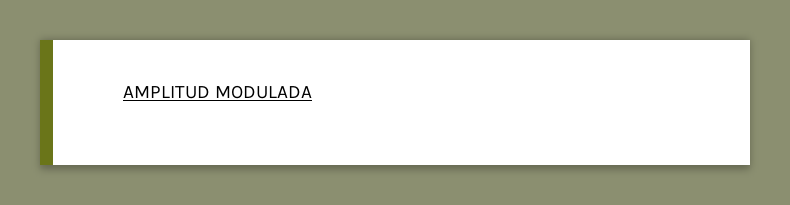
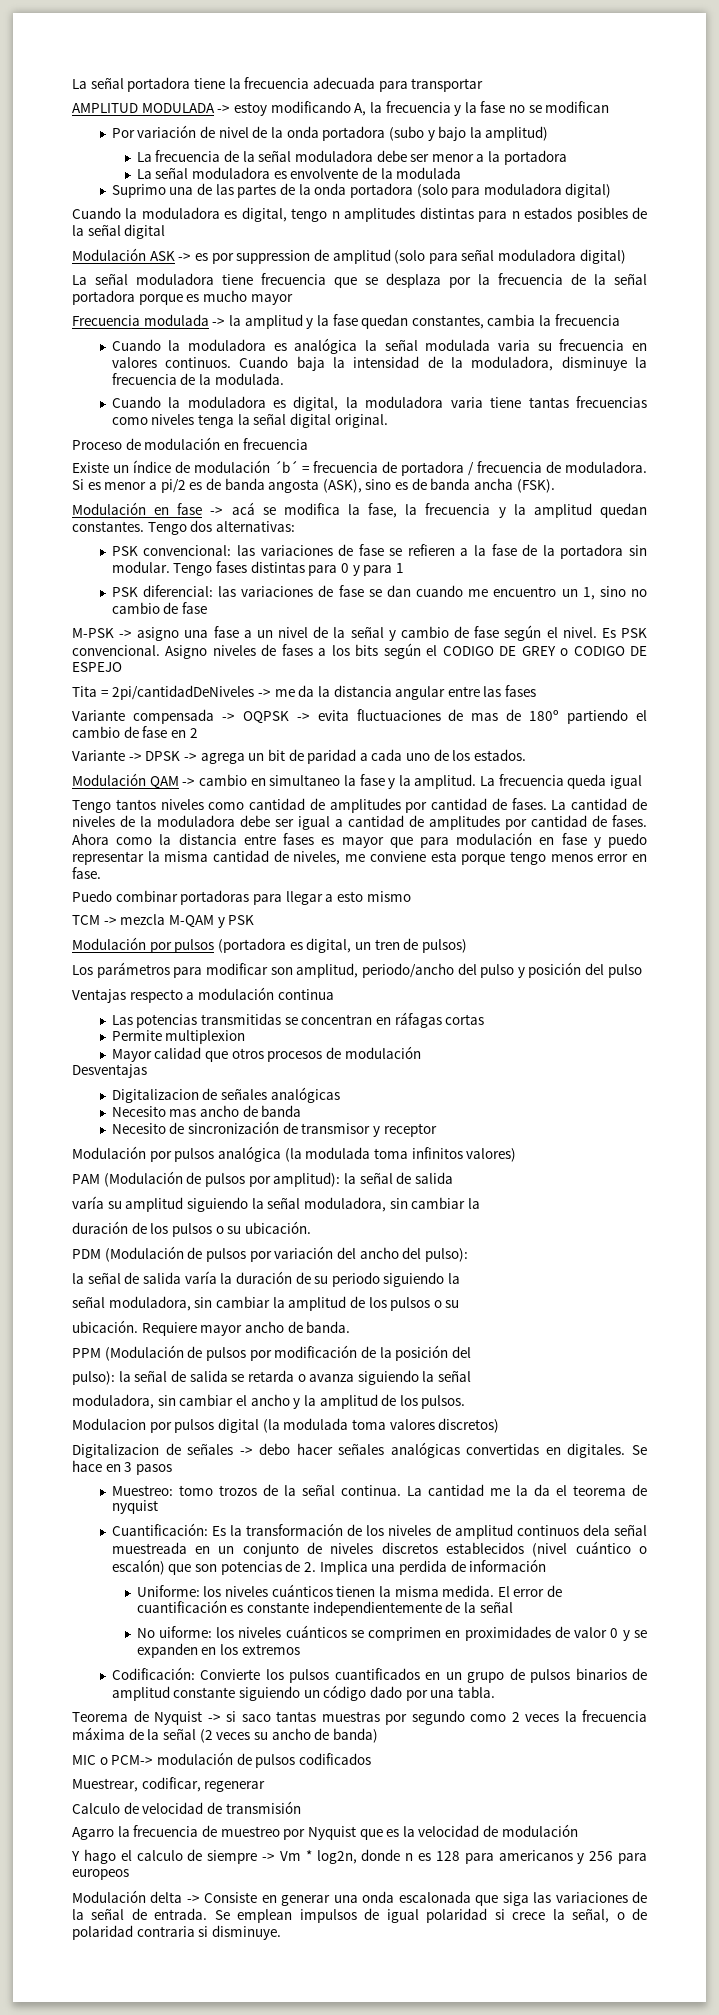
- AMPLITUD MODULADA
+ La señal portadora tiene la frecuencia adecuada para transportar
+ AMPLITUD MODULADA -> estoy modificando A, la frecuencia y la fase no se modifican
+ Por variación de nivel de la onda portadora (subo y bajo la amplitud)
+ La frecuencia de la señal moduladora debe ser menor a la portadora
+ La señal moduladora es envolvente de la modulada
+ Suprimo una de las partes de la onda portadora (solo para moduladora digital)
+ Cuando la moduladora es digital, tengo n amplitudes distintas para n estados posibles de la señal digital
+ Modulación ASK -> es por suppression de amplitud (solo para señal moduladora digital)
+ La señal moduladora tiene frecuencia que se desplaza por la frecuencia de la señal portadora porque es mucho mayor
+ Frecuencia modulada -> la amplitud y la fase quedan constantes, cambia la frecuencia
+ Cuando la moduladora es analógica la señal modulada varia su frecuencia en valores continuos. Cuando baja la intensidad de la moduladora, disminuye la frecuencia de la modulada.
+ Cuando la moduladora es digital, la moduladora varia tiene tantas frecuencias como niveles tenga la señal digital original.
+ Proceso de modulación en frecuencia
+ Existe un índice de modulación ´b´ = frecuencia de portadora / frecuencia de moduladora. Si es menor a pi/2 es de banda angosta (ASK), sino es de banda ancha (FSK).
+ Modulación en fase -> acá se modifica la fase, la frecuencia y la amplitud quedan constantes. Tengo dos alternativas:
+ PSK convencional: las variaciones de fase se refieren a la fase de la portadora sin modular. Tengo fases distintas para 0 y para 1
+ PSK diferencial: las variaciones de fase se dan cuando me encuentro un 1, sino no cambio de fase
+ M-PSK -> asigno una fase a un nivel de la señal y cambio de fase según el nivel. Es PSK convencional. Asigno niveles de fases a los bits según el CODIGO DE GREY o CODIGO DE ESPEJO
+ Tita = 2pi/cantidadDeNiveles -> me da la distancia angular entre las fases
+ Variante compensada -> OQPSK -> evita fluctuaciones de mas de 180º partiendo el cambio de fase en 2
+ Variante -> DPSK -> agrega un bit de paridad a cada uno de los estados.
+ Modulación QAM -> cambio en simultaneo la fase y la amplitud. La frecuencia queda igual
+ Tengo tantos niveles como cantidad de amplitudes por cantidad de fases. La cantidad de niveles de la moduladora debe ser igual a cantidad de amplitudes por cantidad de fases. Ahora como la distancia entre fases es mayor que para modulación en fase y puedo representar la misma cantidad de niveles, me conviene esta porque tengo menos error en fase.
+ Puedo combinar portadoras para llegar a esto mismo
+ TCM -> mezcla M-QAM y PSK
+ Modulación por pulsos (portadora es digital, un tren de pulsos)
+ Los parámetros para modificar son amplitud, periodo/ancho del pulso y posición del pulso
+ Ventajas respecto a modulación continua
+ Las potencias transmitidas se concentran en ráfagas cortas
+ Permite multiplexion
+ Mayor calidad que otros procesos de modulación
+ Desventajas
+ Digitalizacion de señales analógicas
+ Necesito mas ancho de banda
+ Necesito de sincronización de transmisor y receptor
+ Modulación por pulsos analógica (la modulada toma infinitos valores)
+ PAM (Modulación de pulsos por amplitud): la señal de salida
+ varía su amplitud siguiendo la señal moduladora, sin cambiar la
+ duración de los pulsos o su ubicación.
+ PDM (Modulación de pulsos por variación del ancho del pulso):
+ la señal de salida varía la duración de su periodo siguiendo la
+ señal moduladora, sin cambiar la amplitud de los pulsos o su
+ ubicación. Requiere mayor ancho de banda.
+ PPM (Modulación de pulsos por modificación de la posición del
+ pulso): la señal de salida se retarda o avanza siguiendo la señal
+ moduladora, sin cambiar el ancho y la amplitud de los pulsos.
+ Modulacion por pulsos digital (la modulada toma valores discretos)
+ Digitalizacion de señales -> debo hacer señales analógicas convertidas en digitales. Se hace en 3 pasos
+ Muestreo: tomo trozos de la señal continua. La cantidad me la da el teorema de nyquist
+ Cuantificación: Es la transformación de los niveles de amplitud continuos dela señal muestreada en un conjunto de niveles discretos establecidos (nivel cuántico o escalón) que son potencias de 2. Implica una perdida de información
+ Uniforme: los niveles cuánticos tienen la misma medida. El error de cuantificación es constante independientemente de la señal
+ No uiforme: los niveles cuánticos se comprimen en proximidades de valor 0 y se expanden en los extremos
+ Codificación: Convierte los pulsos cuantificados en un grupo de pulsos binarios de amplitud constante siguiendo un código dado por una tabla.
+ Teorema de Nyquist -> si saco tantas muestras por segundo como 2 veces la frecuencia máxima de la señal (2 veces su ancho de banda)
+ MIC o PCM-> modulación de pulsos codificados
+ Muestrear, codificar, regenerar
+ Calculo de velocidad de transmisión
+ Agarro la frecuencia de muestreo por Nyquist que es la velocidad de modulación
+ Y hago el calculo de siempre -> Vm * log2n, donde n es 128 para americanos y 256 para europeos
+ Modulación delta -> Consiste en generar una onda escalonada que siga las variaciones de la señal de entrada. Se emplean impulsos de igual polaridad si crece la señal, o de polaridad contraria si disminuye.

